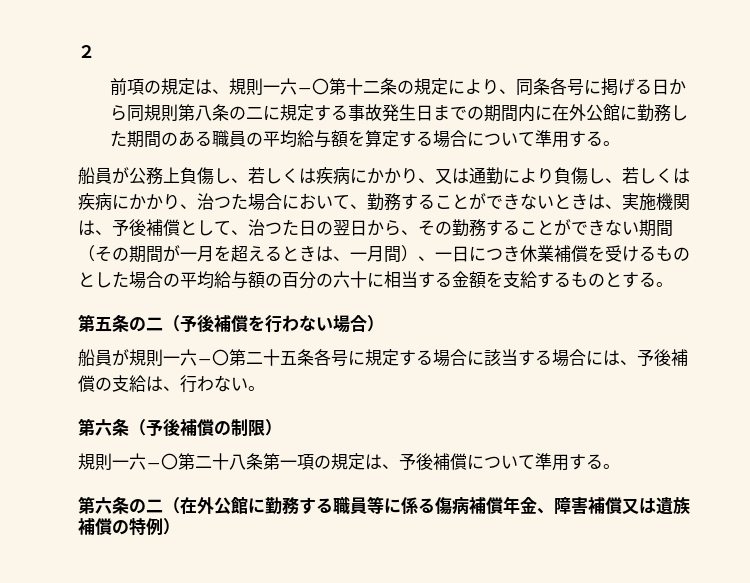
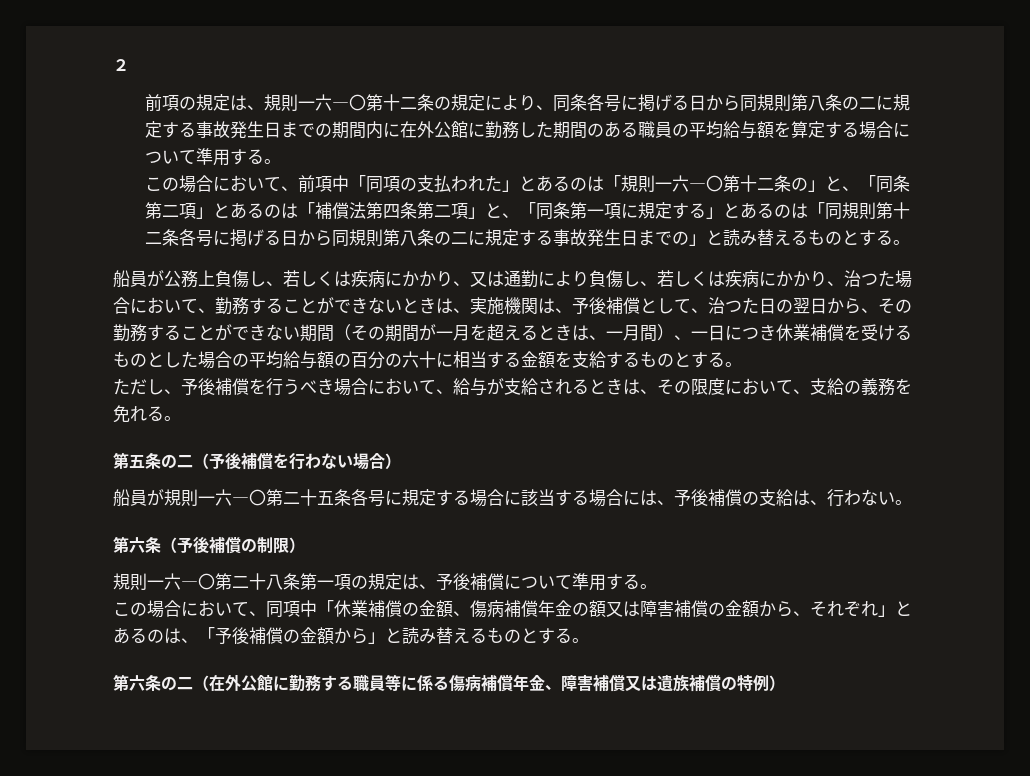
+ この場合において、前項中「同項の支払われた」とあるのは「規則一六―〇第十二条の」と、「同条第二項」とあるのは「補償法第四条第二項」と、「同条第一項に規定する」とあるのは「同規則第十二条各号に掲げる日から同規則第八条の二に規定する事故発生日までの」と読み替えるものとする。
+ ただし、予後補償を行うべき場合において、給与が支給されるときは、その限度において、支給の義務を免れる。
+ この場合において、同項中「休業補償の金額、傷病補償年金の額又は障害補償の金額から、それぞれ」とあるのは、「予後補償の金額から」と読み替えるものとする。

